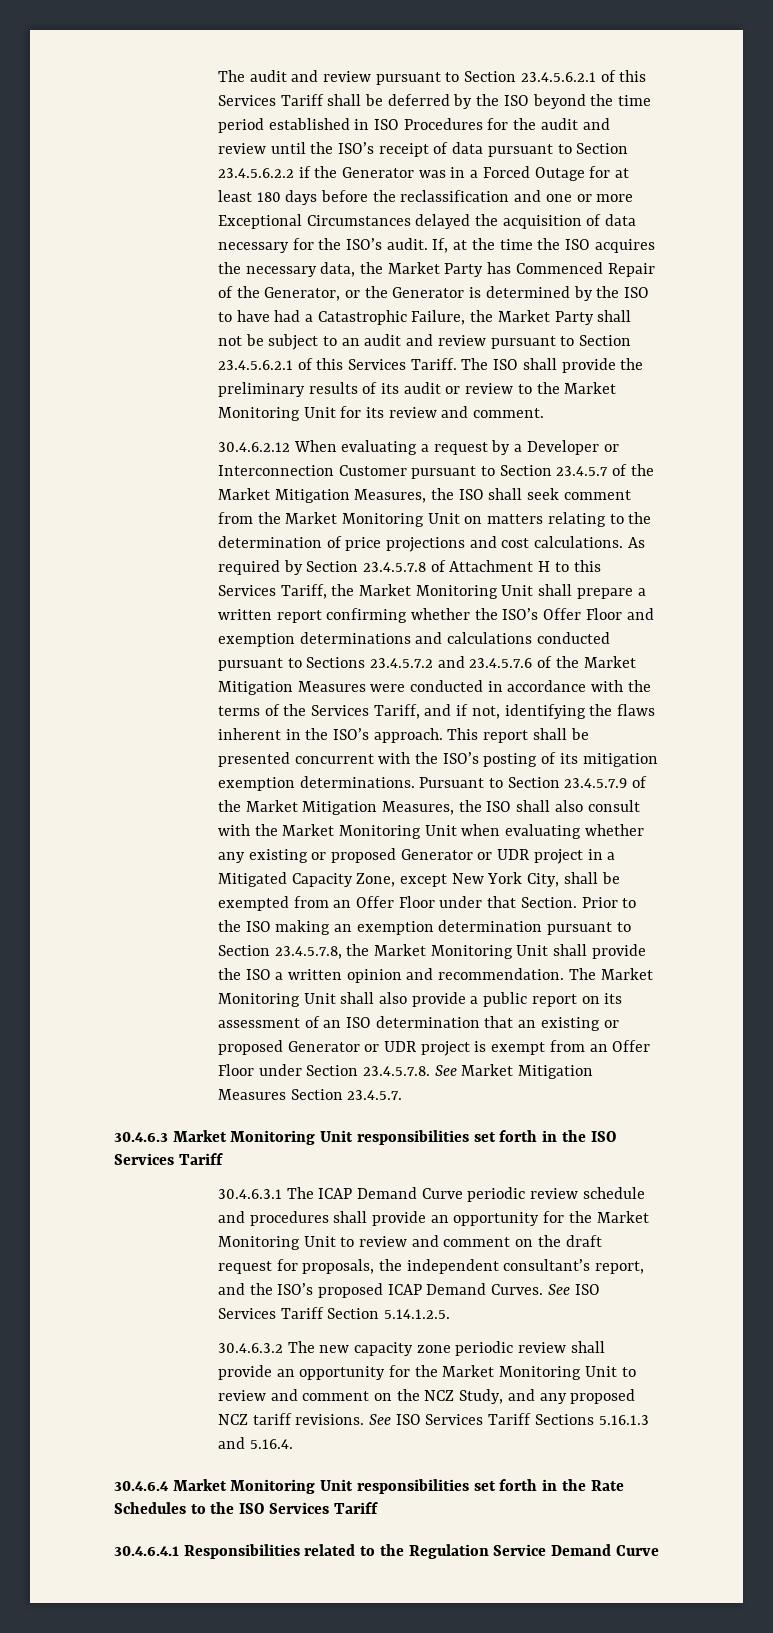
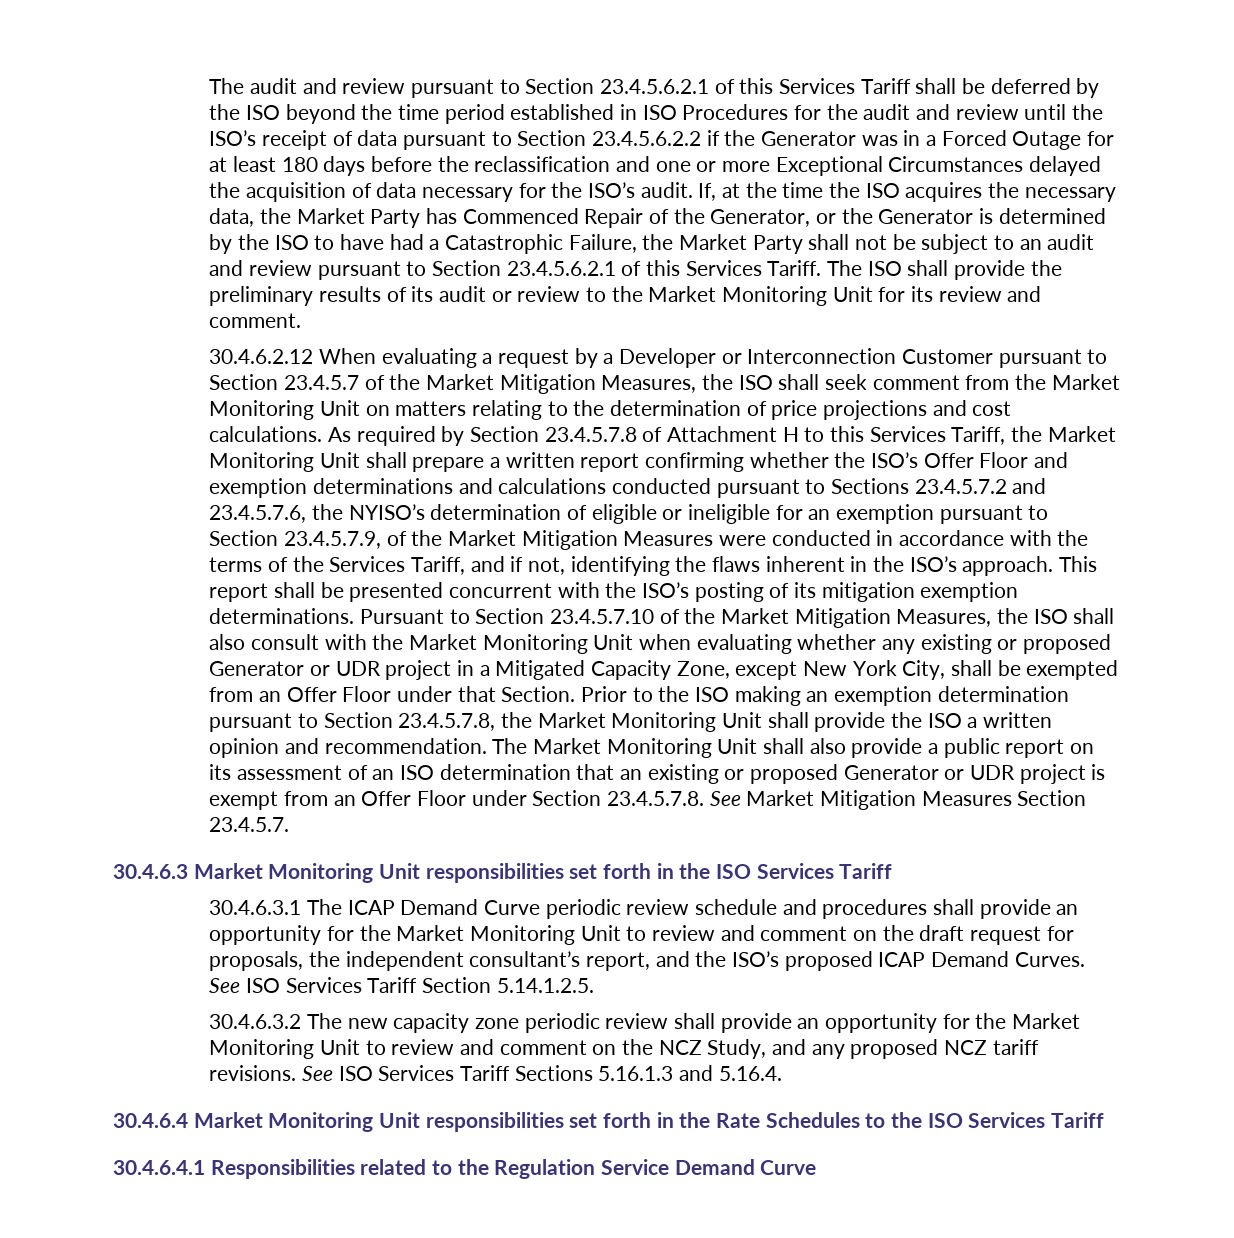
- As required by Section 23.4.5.7.8 of Attachment H to this Services Tariff, the Market Monitoring Unit shall prepare a written report confirming whether the ISO’s Offer Floor and exemption determinations and calculations conducted pursuant to Sections 23.4.5.7.2 and 23.4.5.7.6 of the Market Mitigation Measures were conducted in accordance with the terms of the Services Tariff, and if not, identifying the flaws inherent in the ISO’s approach.
+ As required by Section 23.4.5.7.8 of Attachment H to this Services Tariff, the Market Monitoring Unit shall prepare a written report confirming whether the ISO’s Offer Floor and exemption determinations and calculations conducted pursuant to Sections 23.4.5.7.2 and 23.4.5.7.6, the NYISO’s determination of eligible or ineligible for an exemption pursuant to Section 23.4.5.7.9, of the Market Mitigation Measures were conducted in accordance with the terms of the Services Tariff, and if not, identifying the flaws inherent in the ISO’s approach.
- Pursuant to Section 23.4.5.7.9 of the Market Mitigation Measures, the ISO shall also consult with the Market Monitoring Unit when evaluating whether any existing or proposed Generator or UDR project in a Mitigated Capacity Zone, except New York City, shall be exempted from an Offer Floor under that Section.
+ Pursuant to Section 23.4.5.7.10 of the Market Mitigation Measures, the ISO shall also consult with the Market Monitoring Unit when evaluating whether any existing or proposed Generator or UDR project in a Mitigated Capacity Zone, except New York City, shall be exempted from an Offer Floor under that Section.

